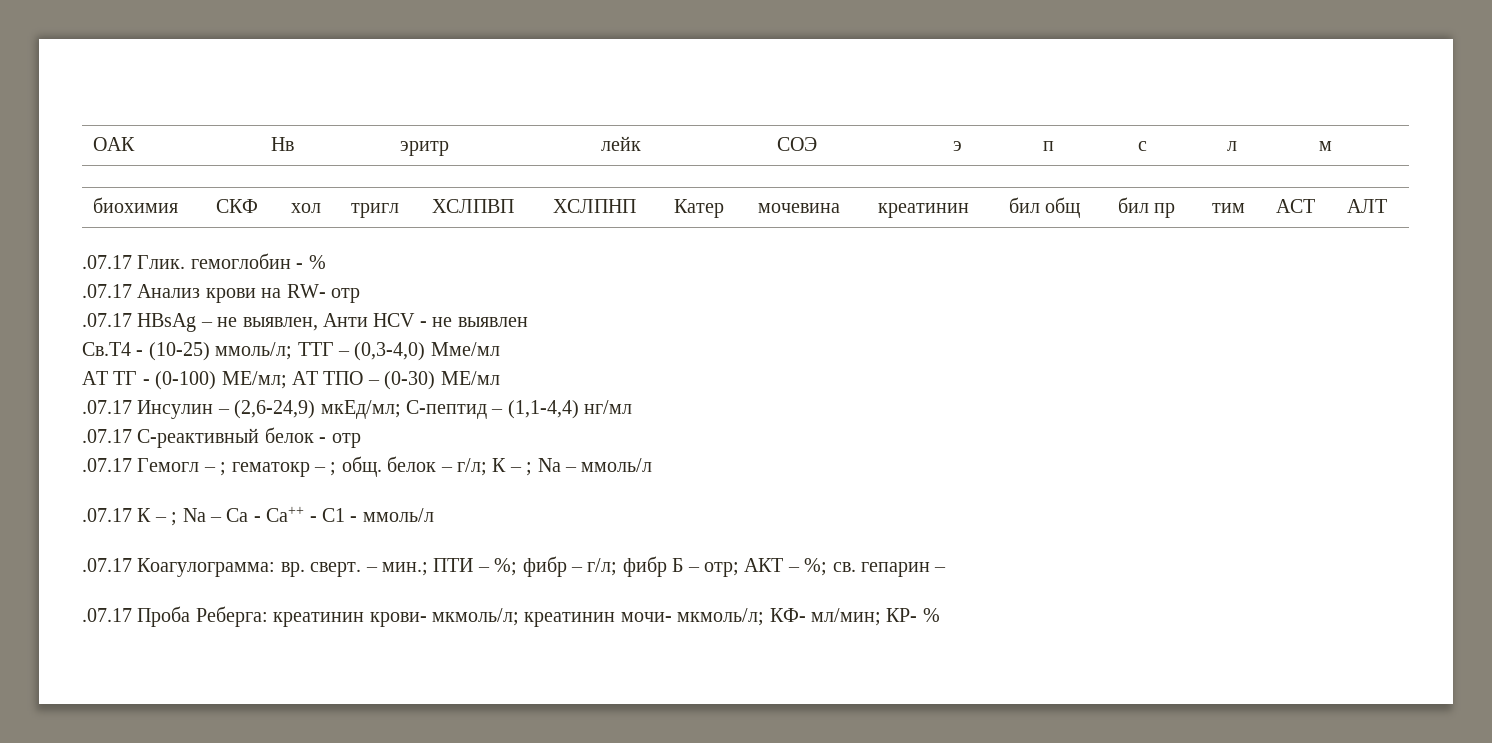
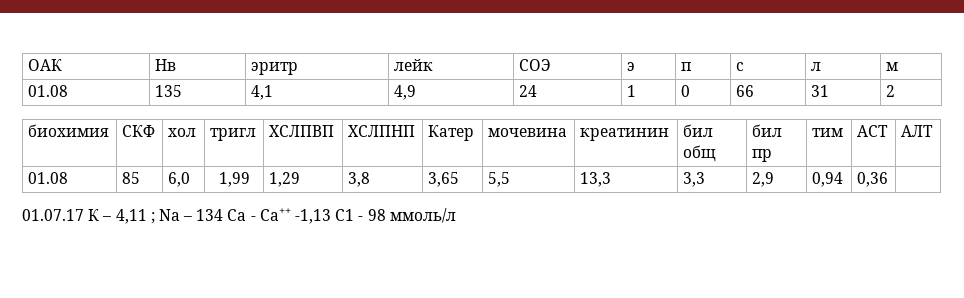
+ 01.08 | 135 | 4,1 | 4,9 | 24 | 1 | 0 | 66 | 31 | 2
- .07.17 Глик. гемоглобин - %
- .07.17 Анализ крови на RW- отр
- .07.17 НВsАg – не выявлен, Анти НСV - не выявлен
- Св.Т4 - (10-25) ммоль/л; ТТГ – (0,3-4,0) Мме/мл
- АТ ТГ - (0-100) МЕ/мл; АТ ТПО – (0-30) МЕ/мл
- .07.17 Инсулин – (2,6-24,9) мкЕд/мл; С-пептид – (1,1-4,4) нг/мл
- .07.17 С-реактивный белок - отр
- .07.17 Гемогл – ; гематокр – ; общ. белок – г/л; К – ; Nа – ммоль/л
- .07.17 К – ; Nа – Са - Са++ - С1 - ммоль/л
- .07.17 Коагулограмма: вр. сверт. – мин.; ПТИ – %; фибр – г/л; фибр Б – отр; АКТ – %; св. гепарин –
- .07.17 Проба Реберга: креатинин крови- мкмоль/л; креатинин мочи- мкмоль/л; КФ- мл/мин; КР- %
+ 01.08 | 85 | 6,0 | 1,99 | 1,29 | 3,8 | 3,65 | 5,5 | 13,3 | 3,3 | 2,9 | 0,94 | 0,36 |
+ 01.07.17 К – 4,11 ; Nа – 134 Са - Са++ -1,13 С1 - 98 ммоль/л

